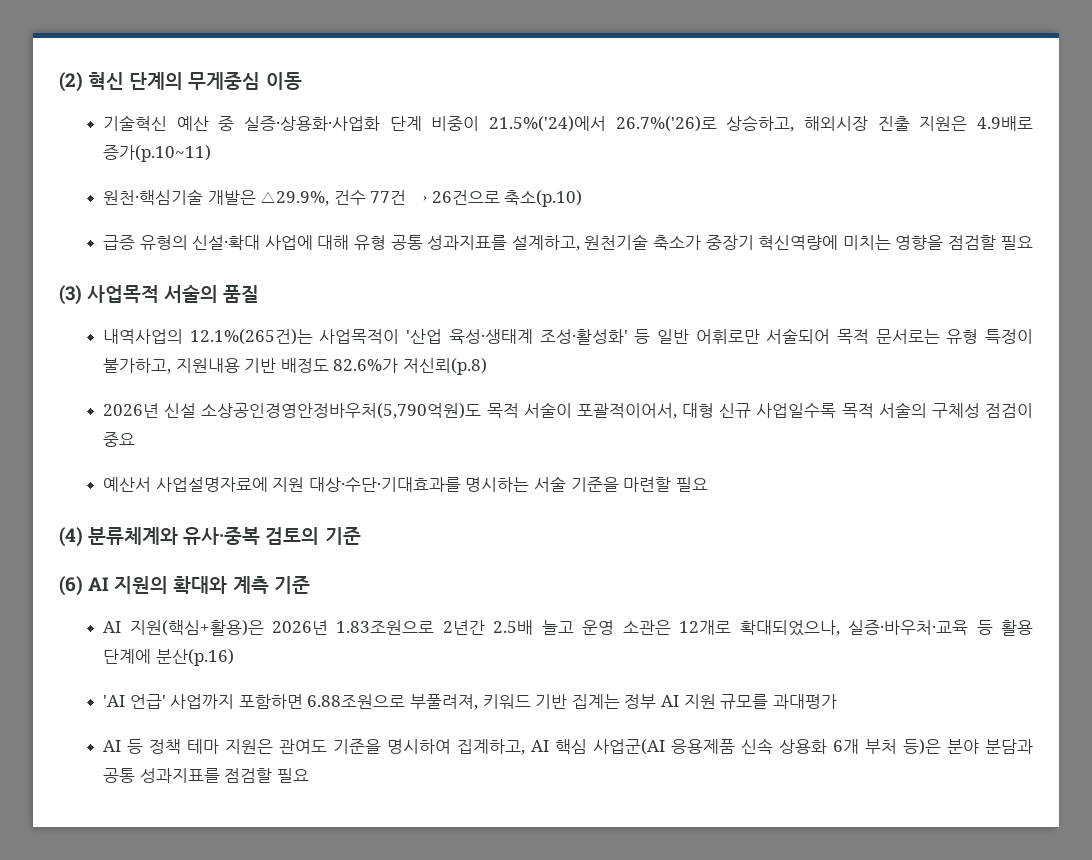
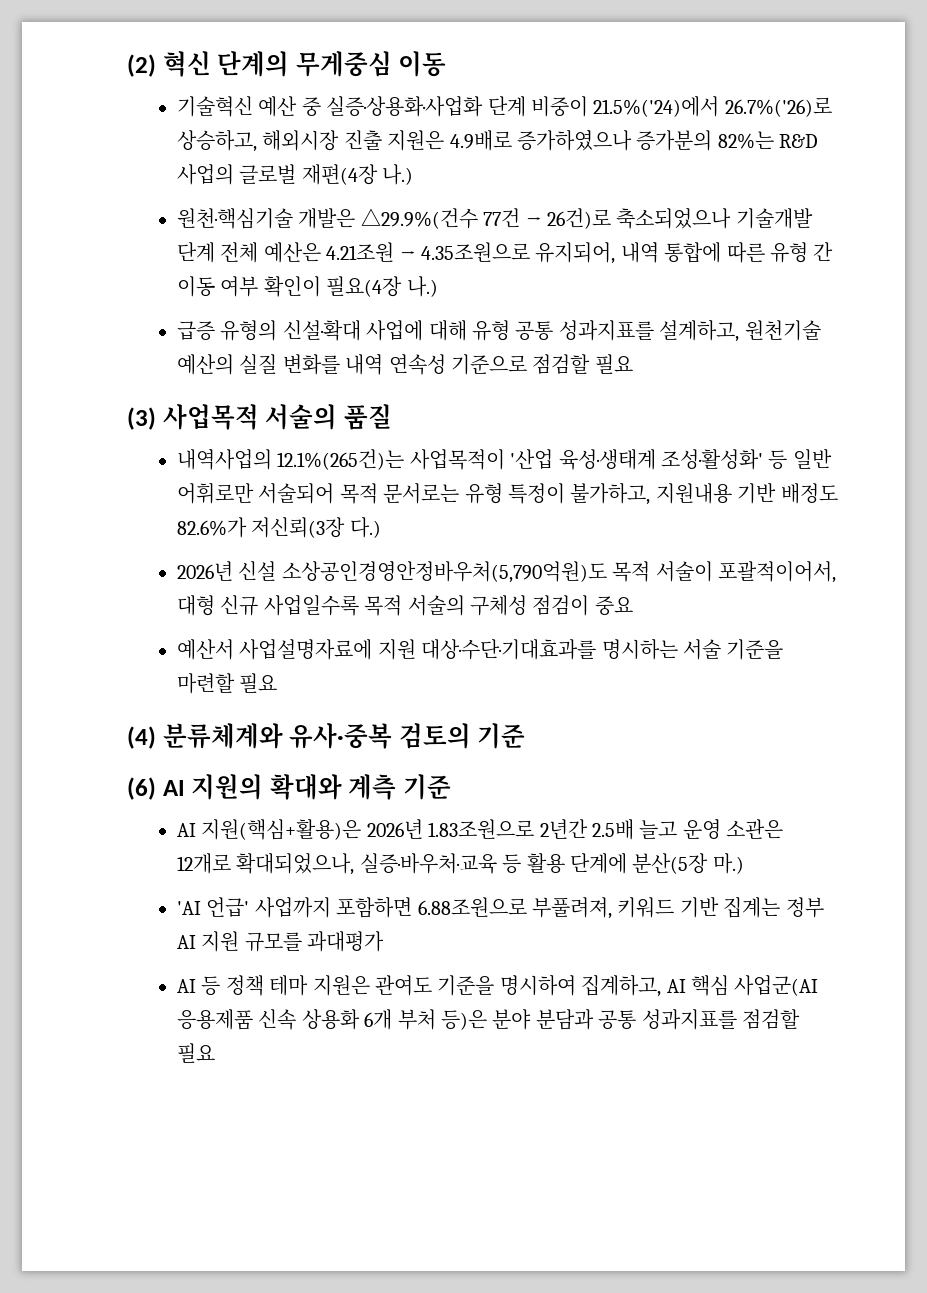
- 기술혁신 예산 중 실증·상용화·사업화 단계 비중이 21.5%('24)에서 26.7%('26)로 상승하고, 해외시장 진출 지원은 4.9배로 증가(p.10~11)
- 원천·핵심기술 개발은 △29.9%, 건수 77건 → 26건으로 축소(p.10)
+ 기술혁신 예산 중 실증·상용화·사업화 단계 비중이 21.5%('24)에서 26.7%('26)로 상승하고, 해외시장 진출 지원은 4.9배로 증가하였으나 증가분의 82%는 R&D 사업의 글로벌 재편(4장 나.)
+ 원천·핵심기술 개발은 △29.9%(건수 77건 → 26건)로 축소되었으나 기술개발 단계 전체 예산은 4.21조원 → 4.35조원으로 유지되어, 내역 통합에 따른 유형 간 이동 여부 확인이 필요(4장 나.)
- 급증 유형의 신설·확대 사업에 대해 유형 공통 성과지표를 설계하고, 원천기술 축소가 중장기 혁신역량에 미치는 영향을 점검할 필요
+ 급증 유형의 신설·확대 사업에 대해 유형 공통 성과지표를 설계하고, 원천기술 예산의 실질 변화를 내역 연속성 기준으로 점검할 필요
- 내역사업의 12.1%(265건)는 사업목적이 '산업 육성·생태계 조성·활성화' 등 일반 어휘로만 서술되어 목적 문서로는 유형 특정이 불가하고, 지원내용 기반 배정도 82.6%가 저신뢰(p.8)
+ 내역사업의 12.1%(265건)는 사업목적이 '산업 육성·생태계 조성·활성화' 등 일반 어휘로만 서술되어 목적 문서로는 유형 특정이 불가하고, 지원내용 기반 배정도 82.6%가 저신뢰(3장 다.)
- AI 지원(핵심+활용)은 2026년 1.83조원으로 2년간 2.5배 늘고 운영 소관은 12개로 확대되었으나, 실증·바우처·교육 등 활용 단계에 분산(p.16)
+ AI 지원(핵심+활용)은 2026년 1.83조원으로 2년간 2.5배 늘고 운영 소관은 12개로 확대되었으나, 실증·바우처·교육 등 활용 단계에 분산(5장 마.)

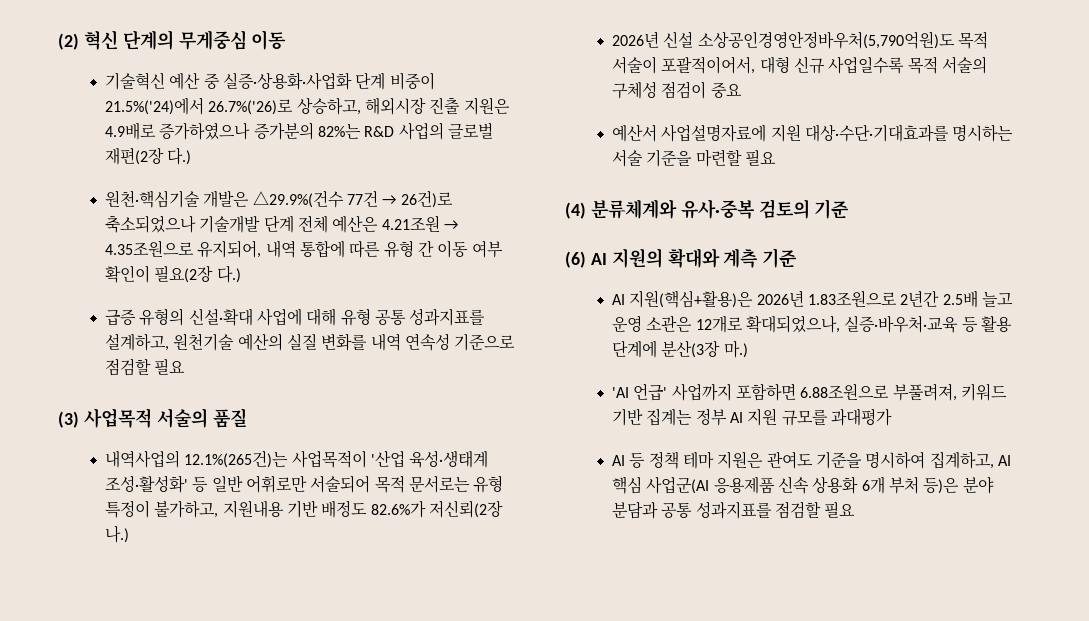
- 기술혁신 예산 중 실증·상용화·사업화 단계 비중이 21.5%('24)에서 26.7%('26)로 상승하고, 해외시장 진출 지원은 4.9배로 증가하였으나 증가분의 82%는 R&D 사업의 글로벌 재편(4장 나.)
+ 기술혁신 예산 중 실증·상용화·사업화 단계 비중이 21.5%('24)에서 26.7%('26)로 상승하고, 해외시장 진출 지원은 4.9배로 증가하였으나 증가분의 82%는 R&D 사업의 글로벌 재편(2장 다.)
- 원천·핵심기술 개발은 △29.9%(건수 77건 → 26건)로 축소되었으나 기술개발 단계 전체 예산은 4.21조원 → 4.35조원으로 유지되어, 내역 통합에 따른 유형 간 이동 여부 확인이 필요(4장 나.)
+ 원천·핵심기술 개발은 △29.9%(건수 77건 → 26건)로 축소되었으나 기술개발 단계 전체 예산은 4.21조원 → 4.35조원으로 유지되어, 내역 통합에 따른 유형 간 이동 여부 확인이 필요(2장 다.)
- 내역사업의 12.1%(265건)는 사업목적이 '산업 육성·생태계 조성·활성화' 등 일반 어휘로만 서술되어 목적 문서로는 유형 특정이 불가하고, 지원내용 기반 배정도 82.6%가 저신뢰(3장 다.)
+ 내역사업의 12.1%(265건)는 사업목적이 '산업 육성·생태계 조성·활성화' 등 일반 어휘로만 서술되어 목적 문서로는 유형 특정이 불가하고, 지원내용 기반 배정도 82.6%가 저신뢰(2장 나.)
- AI 지원(핵심+활용)은 2026년 1.83조원으로 2년간 2.5배 늘고 운영 소관은 12개로 확대되었으나, 실증·바우처·교육 등 활용 단계에 분산(5장 마.)
+ AI 지원(핵심+활용)은 2026년 1.83조원으로 2년간 2.5배 늘고 운영 소관은 12개로 확대되었으나, 실증·바우처·교육 등 활용 단계에 분산(3장 마.)

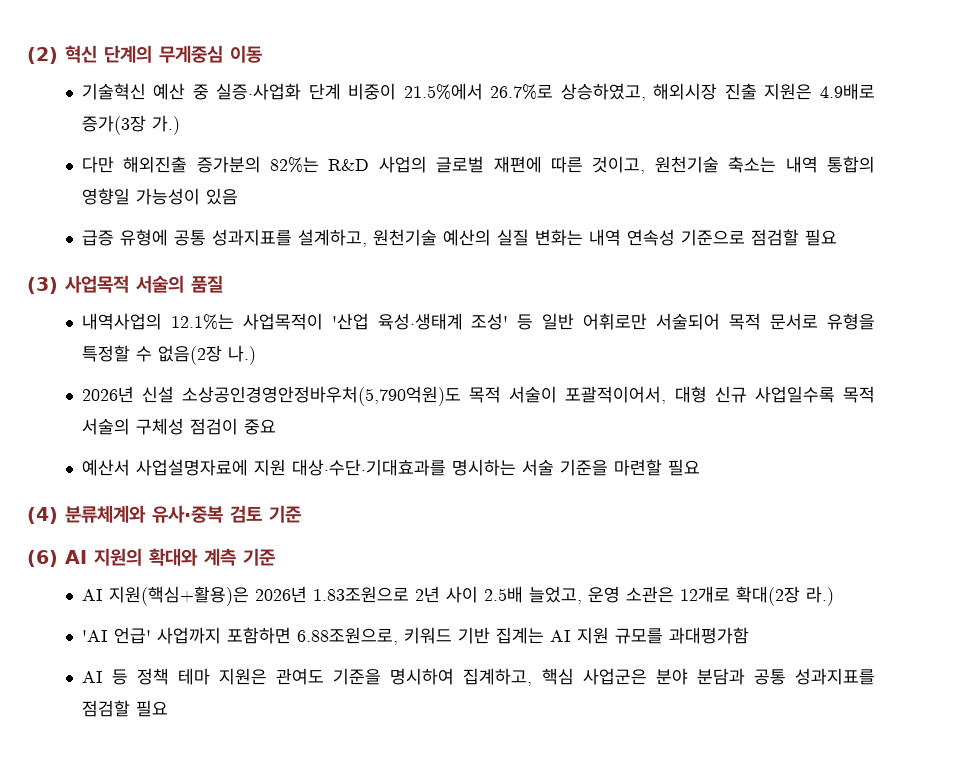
- 기술혁신 예산 중 실증·상용화·사업화 단계 비중이 21.5%('24)에서 26.7%('26)로 상승하고, 해외시장 진출 지원은 4.9배로 증가하였으나 증가분의 82%는 R&D 사업의 글로벌 재편(2장 다.)
- 원천·핵심기술 개발은 △29.9%(건수 77건 → 26건)로 축소되었으나 기술개발 단계 전체 예산은 4.21조원 → 4.35조원으로 유지되어, 내역 통합에 따른 유형 간 이동 여부 확인이 필요(2장 다.)
- 급증 유형의 신설·확대 사업에 대해 유형 공통 성과지표를 설계하고, 원천기술 예산의 실질 변화를 내역 연속성 기준으로 점검할 필요
+ 기술혁신 예산 중 실증·사업화 단계 비중이 21.5%에서 26.7%로 상승하였고, 해외시장 진출 지원은 4.9배로 증가(3장 가.)
+ 다만 해외진출 증가분의 82%는 R&D 사업의 글로벌 재편에 따른 것이고, 원천기술 축소는 내역 통합의 영향일 가능성이 있음
+ 급증 유형에 공통 성과지표를 설계하고, 원천기술 예산의 실질 변화는 내역 연속성 기준으로 점검할 필요
- 내역사업의 12.1%(265건)는 사업목적이 '산업 육성·생태계 조성·활성화' 등 일반 어휘로만 서술되어 목적 문서로는 유형 특정이 불가하고, 지원내용 기반 배정도 82.6%가 저신뢰(2장 나.)
+ 내역사업의 12.1%는 사업목적이 '산업 육성·생태계 조성' 등 일반 어휘로만 서술되어 목적 문서로 유형을 특정할 수 없음(2장 나.)
- (4) 분류체계와 유사·중복 검토의 기준
+ (4) 분류체계와 유사·중복 검토 기준
- AI 지원(핵심+활용)은 2026년 1.83조원으로 2년간 2.5배 늘고 운영 소관은 12개로 확대되었으나, 실증·바우처·교육 등 활용 단계에 분산(3장 마.)
+ AI 지원(핵심+활용)은 2026년 1.83조원으로 2년 사이 2.5배 늘었고, 운영 소관은 12개로 확대(2장 라.)
- 'AI 언급' 사업까지 포함하면 6.88조원으로 부풀려져, 키워드 기반 집계는 정부 AI 지원 규모를 과대평가
+ 'AI 언급' 사업까지 포함하면 6.88조원으로, 키워드 기반 집계는 AI 지원 규모를 과대평가함
- AI 등 정책 테마 지원은 관여도 기준을 명시하여 집계하고, AI 핵심 사업군(AI 응용제품 신속 상용화 6개 부처 등)은 분야 분담과 공통 성과지표를 점검할 필요
+ AI 등 정책 테마 지원은 관여도 기준을 명시하여 집계하고, 핵심 사업군은 분야 분담과 공통 성과지표를 점검할 필요

